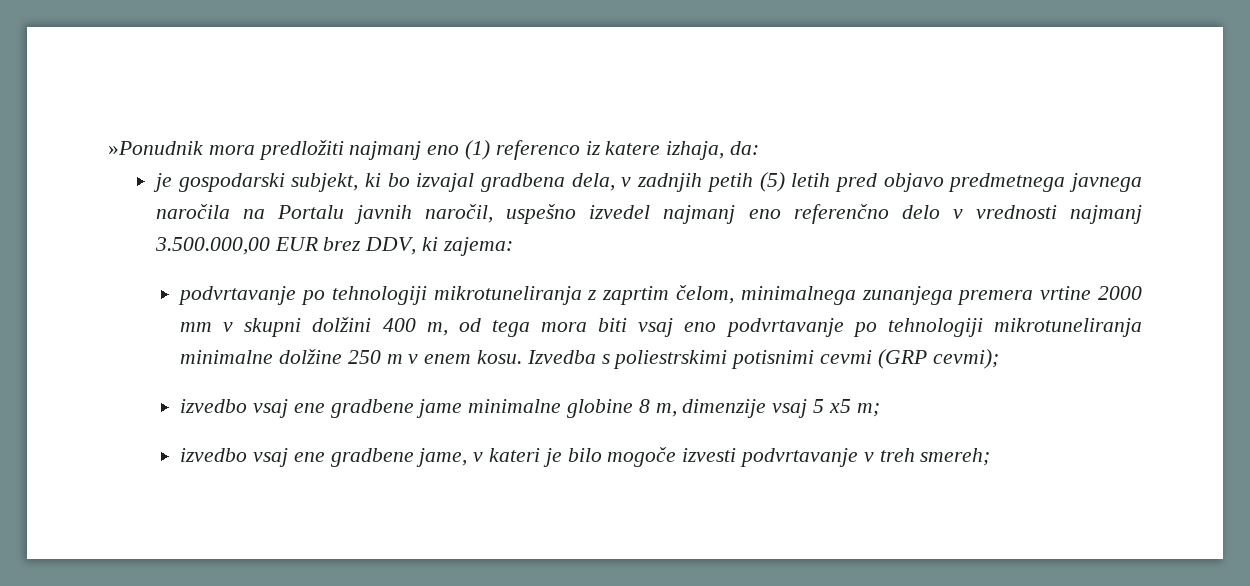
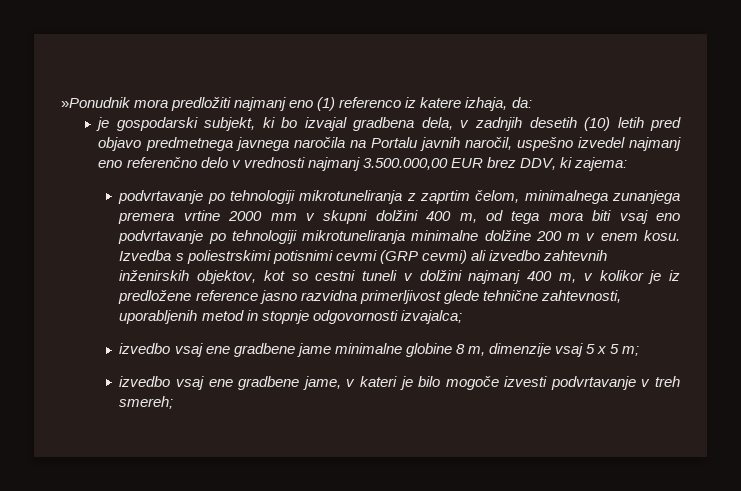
- je gospodarski subjekt, ki bo izvajal gradbena dela, v zadnjih petih (5) letih pred objavo predmetnega javnega naročila na Portalu javnih naročil, uspešno izvedel najmanj eno referenčno delo v vrednosti najmanj 3.500.000,00 EUR brez DDV, ki zajema:
+ je gospodarski subjekt, ki bo izvajal gradbena dela, v zadnjih desetih (10) letih pred objavo predmetnega javnega naročila na Portalu javnih naročil, uspešno izvedel najmanj eno referenčno delo v vrednosti najmanj 3.500.000,00 EUR brez DDV, ki zajema:
- podvrtavanje po tehnologiji mikrotuneliranja z zaprtim čelom, minimalnega zunanjega premera vrtine 2000 mm v skupni dolžini 400 m, od tega mora biti vsaj eno podvrtavanje po tehnologiji mikrotuneliranja minimalne dolžine 250 m v enem kosu.
+ podvrtavanje po tehnologiji mikrotuneliranja z zaprtim čelom, minimalnega zunanjega premera vrtine 2000 mm v skupni dolžini 400 m, od tega mora biti vsaj eno podvrtavanje po tehnologiji mikrotuneliranja minimalne dolžine 200 m v enem kosu.
- Izvedba s poliestrskimi potisnimi cevmi (GRP cevmi);
+ Izvedba s poliestrskimi potisnimi cevmi (GRP cevmi) ali izvedbo zahtevnih inženirskih objektov, kot so cestni tuneli v dolžini najmanj 400 m, v kolikor je iz predložene reference jasno razvidna primerljivost glede tehnične zahtevnosti, uporabljenih metod in stopnje odgovornosti izvajalca;
- izvedbo vsaj ene gradbene jame minimalne globine 8 m, dimenzije vsaj 5 x5 m;
+ izvedbo vsaj ene gradbene jame minimalne globine 8 m, dimenzije vsaj 5 x 5 m;

